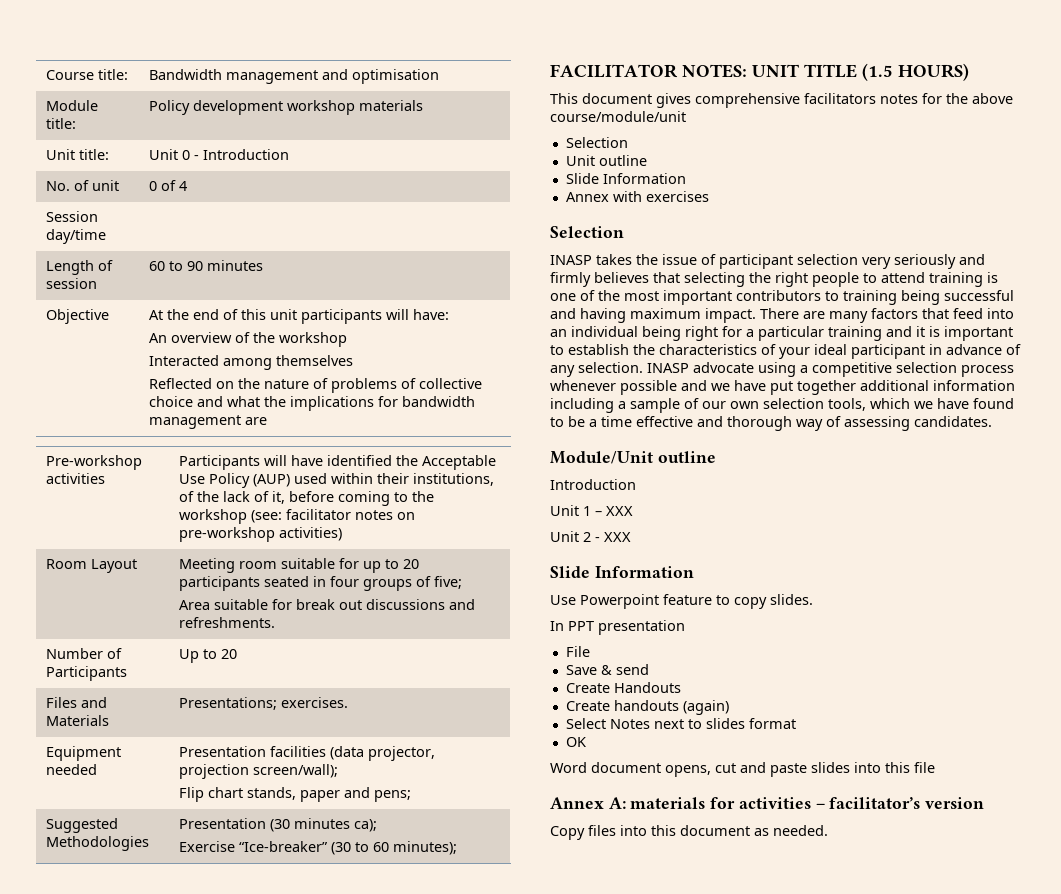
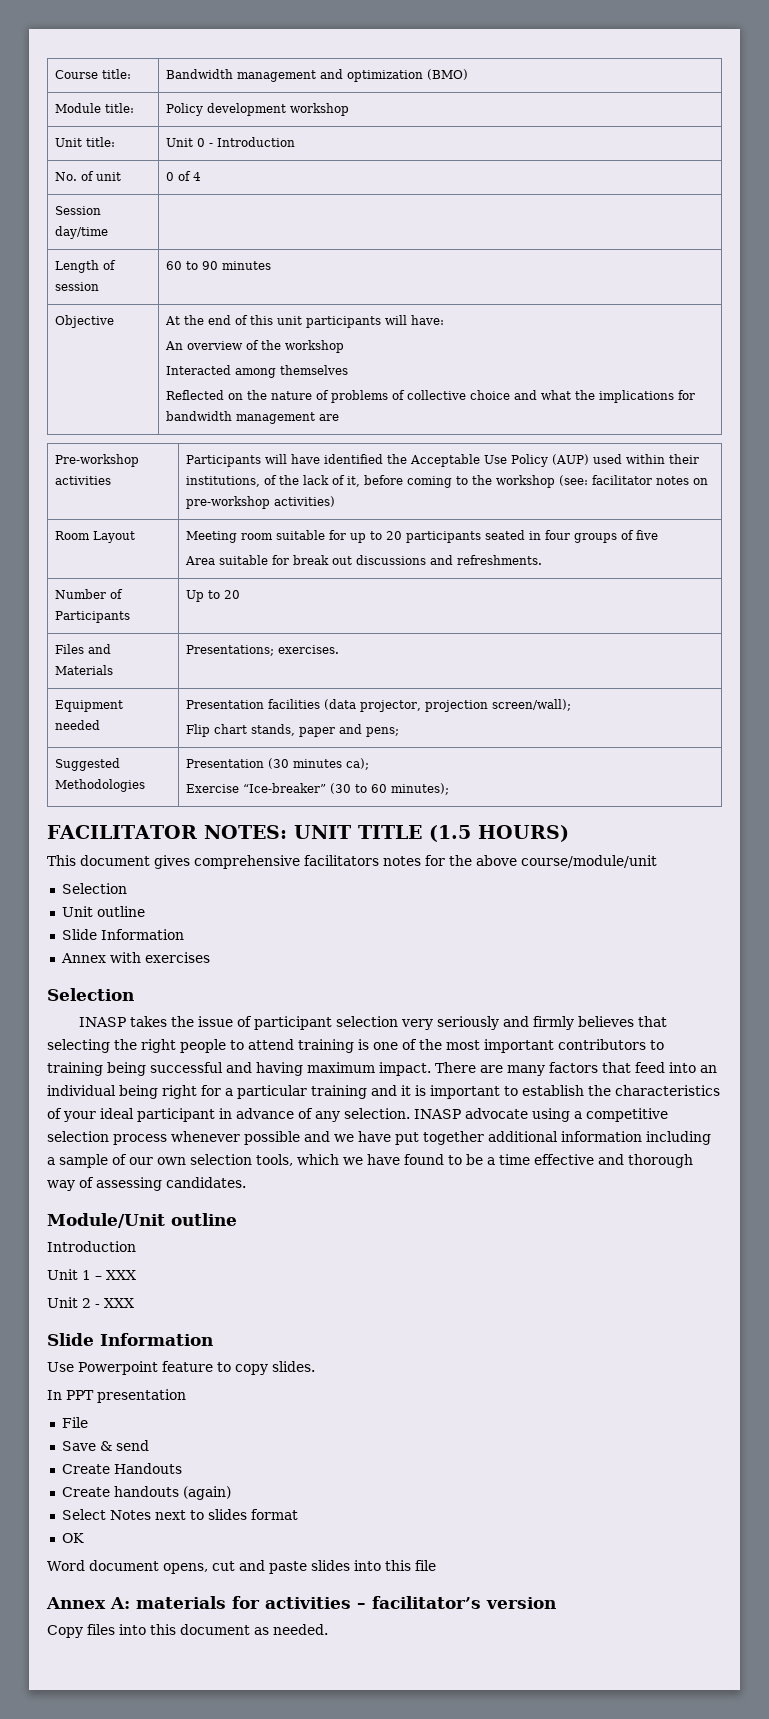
- Course title: | Bandwidth management and optimisation
+ Course title: | Bandwidth management and optimization (BMO)
- Module title: | Policy development workshop materials
+ Module title: | Policy development workshop
- Room Layout | Meeting room suitable for up to 20 participants seated in four groups of five;
+ Room Layout | Meeting room suitable for up to 20 participants seated in four groups of five

